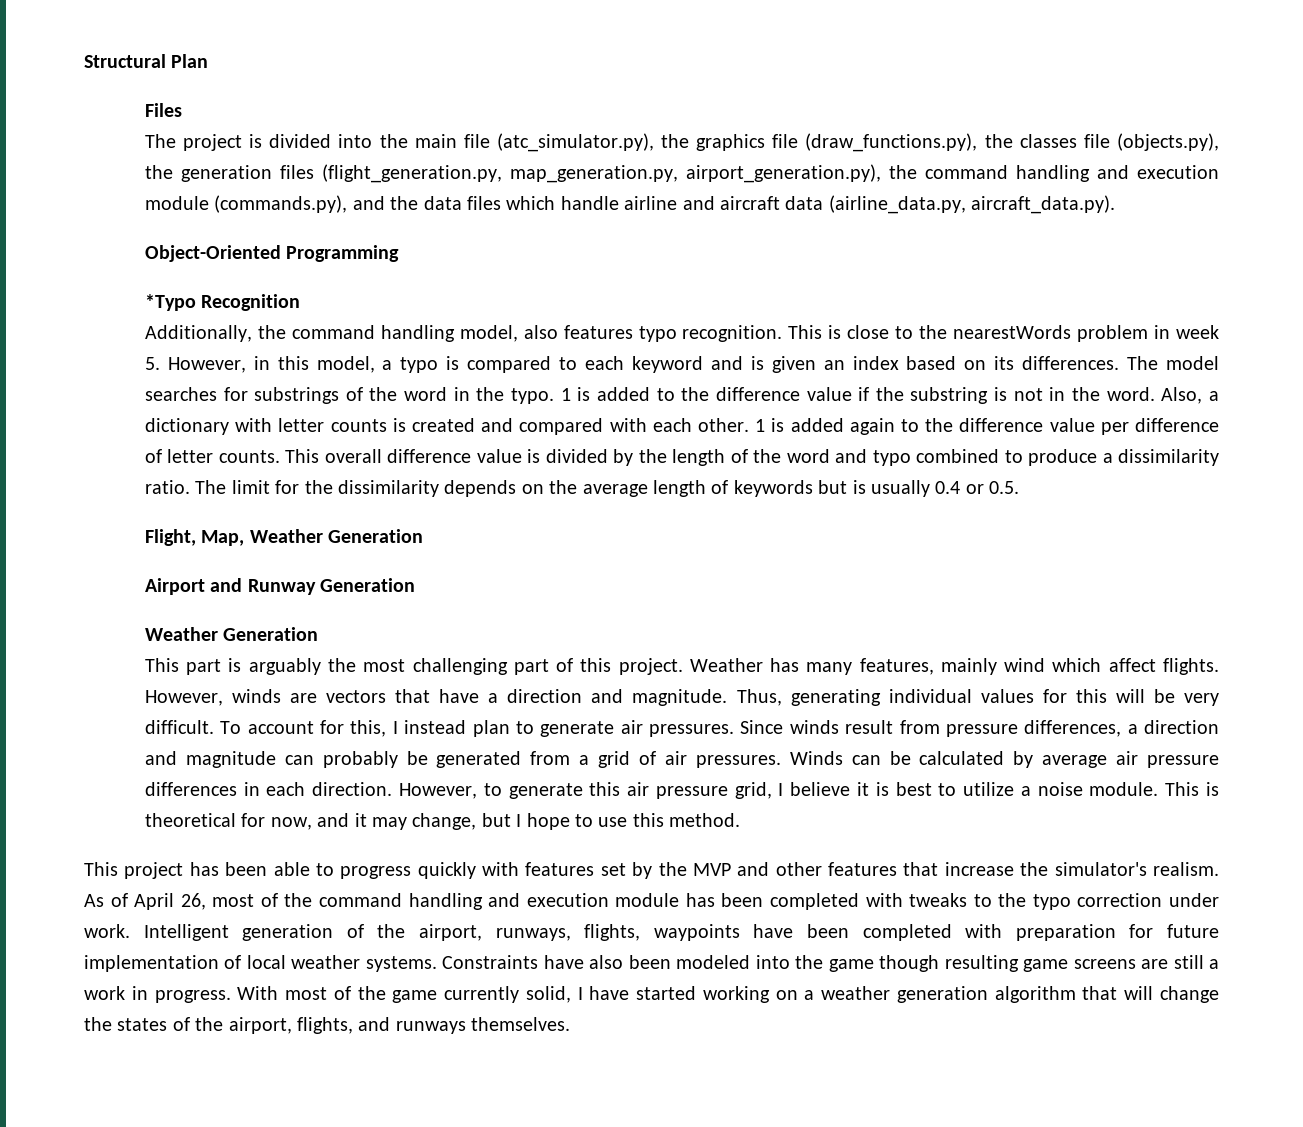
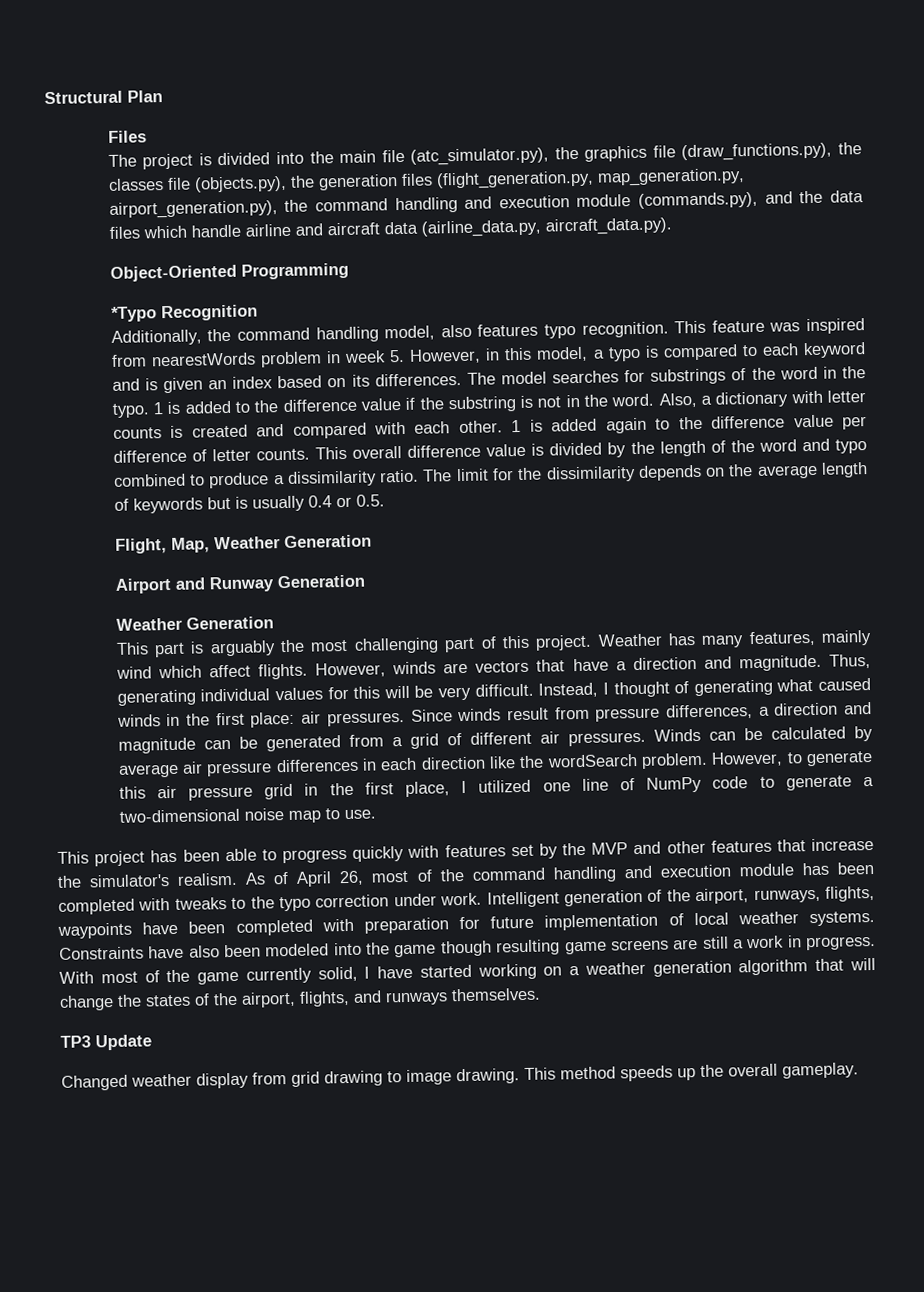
- This is close to the nearestWords problem in week 5. However, in this model, a typo is compared to each keyword and is given an index based on its differences.
+ This feature was inspired from nearestWords problem in week 5. However, in this model, a typo is compared to each keyword and is given an index based on its differences.
- To account for this, I instead plan to generate air pressures.
+ Instead, I thought of generating what caused winds in the first place: air pressures.
- Since winds result from pressure differences, a direction and magnitude can probably be generated from a grid of air pressures.
+ Since winds result from pressure differences, a direction and magnitude can be generated from a grid of different air pressures.
- Winds can be calculated by average air pressure differences in each direction.
+ Winds can be calculated by average air pressure differences in each direction like the wordSearch problem.
- However, to generate this air pressure grid, I believe it is best to utilize a noise module. This is theoretical for now, and it may change, but I hope to use this method.
+ However, to generate this air pressure grid in the first place, I utilized one line of NumPy code to generate a two-dimensional noise map to use.
+ TP3 Update
+ Changed weather display from grid drawing to image drawing. This method speeds up the overall gameplay.

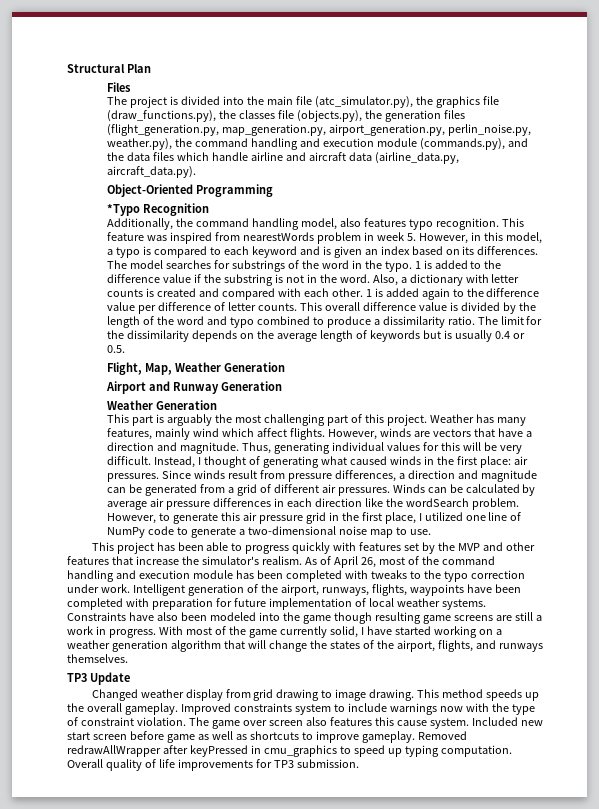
- The project is divided into the main file (atc_simulator.py), the graphics file (draw_functions.py), the classes file (objects.py), the generation files (flight_generation.py, map_generation.py, airport_generation.py), the command handling and execution module (commands.py), and the data files which handle airline and aircraft data (airline_data.py, aircraft_data.py).
+ The project is divided into the main file (atc_simulator.py), the graphics file (draw_functions.py), the classes file (objects.py), the generation files (flight_generation.py, map_generation.py, airport_generation.py, perlin_noise.py, weather.py), the command handling and execution module (commands.py), and the data files which handle airline and aircraft data (airline_data.py, aircraft_data.py).
+ Improved constraints system to include warnings now with the type of constraint violation. The game over screen also features this cause system. Included new start screen before game as well as shortcuts to improve gameplay. Removed redrawAllWrapper after keyPressed in cmu_graphics to speed up typing computation. Overall quality of life improvements for TP3 submission.

